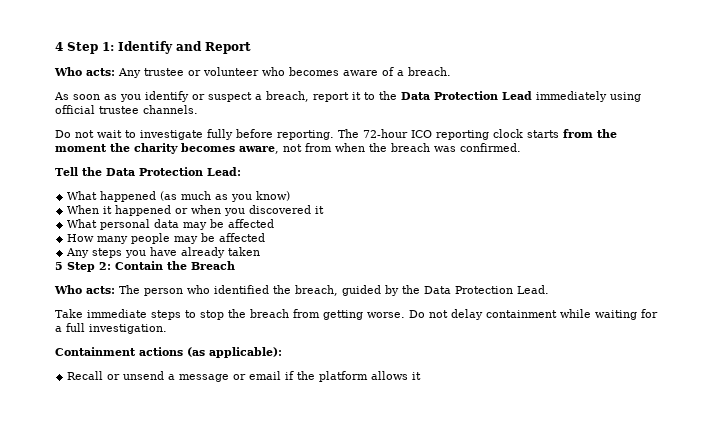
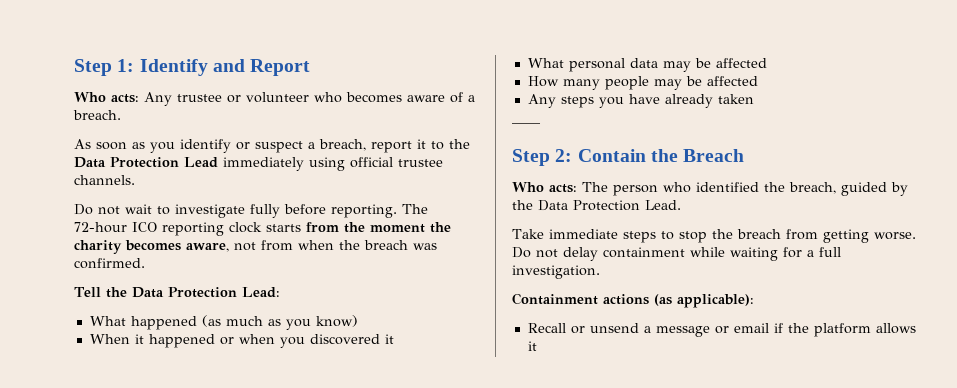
- 4 Step 1: Identify and Report
+ Step 1: Identify and Report
- 5 Step 2: Contain the Breach
+ ____
+ Step 2: Contain the Breach

